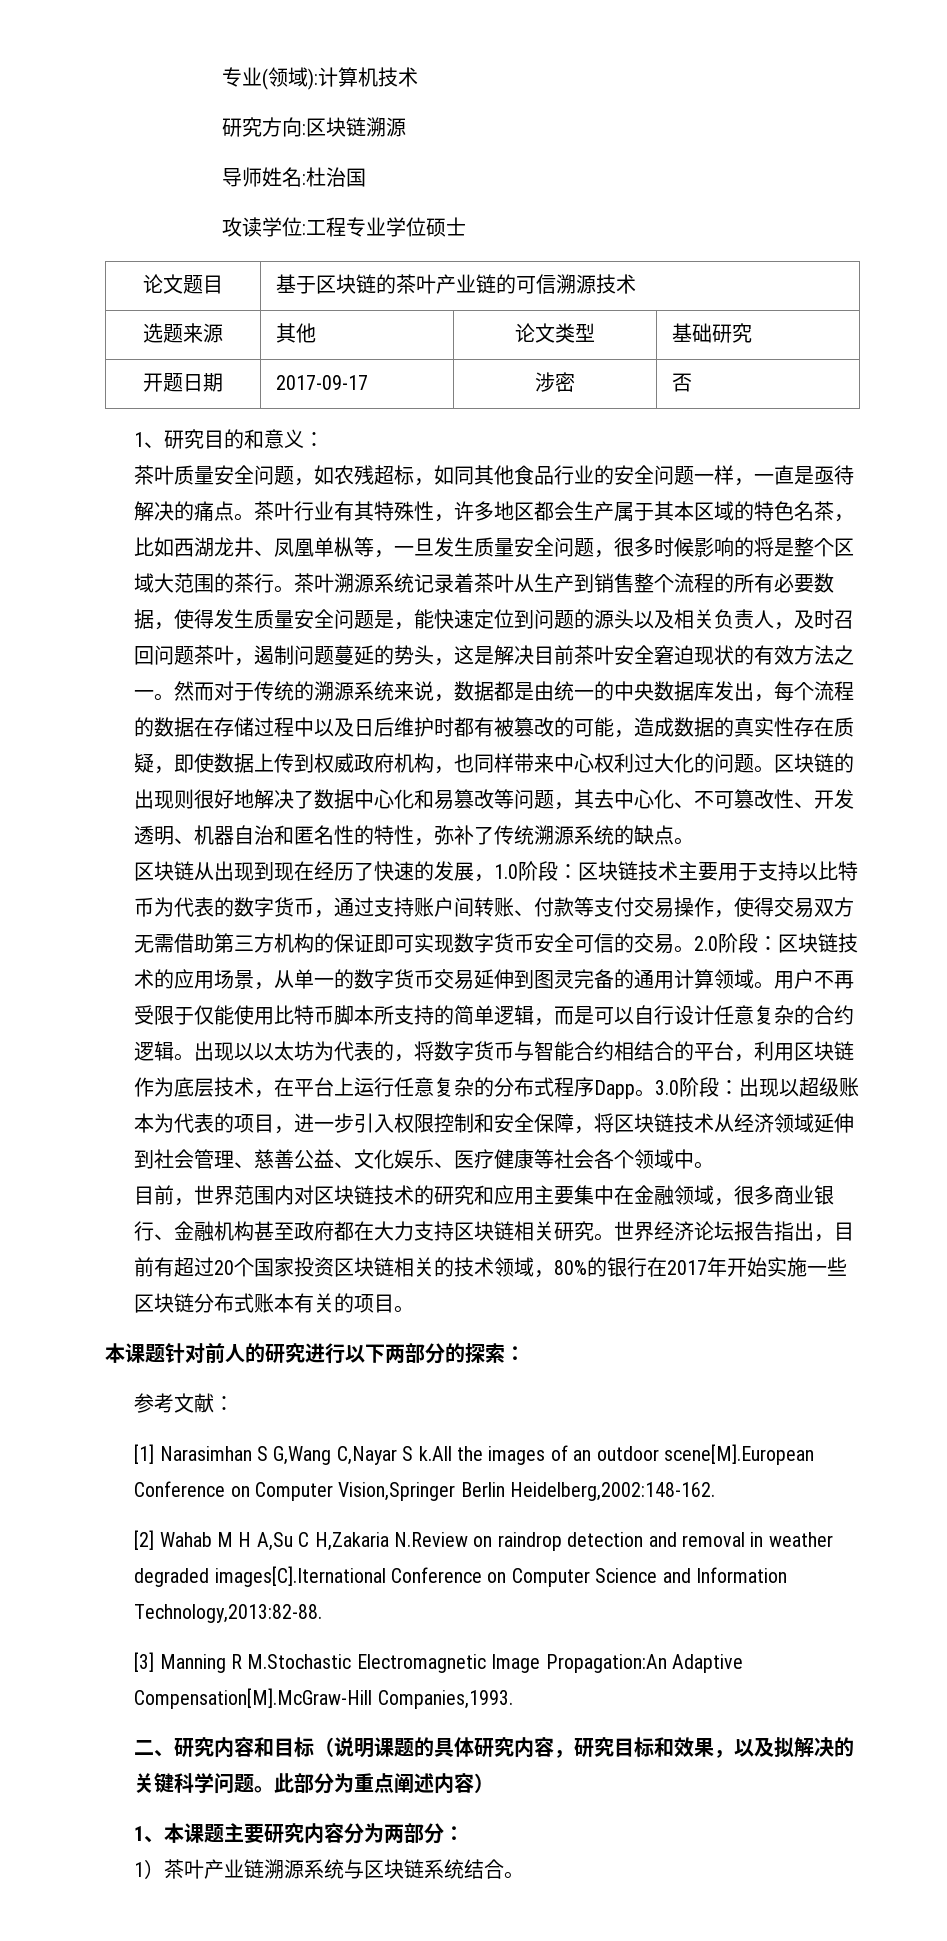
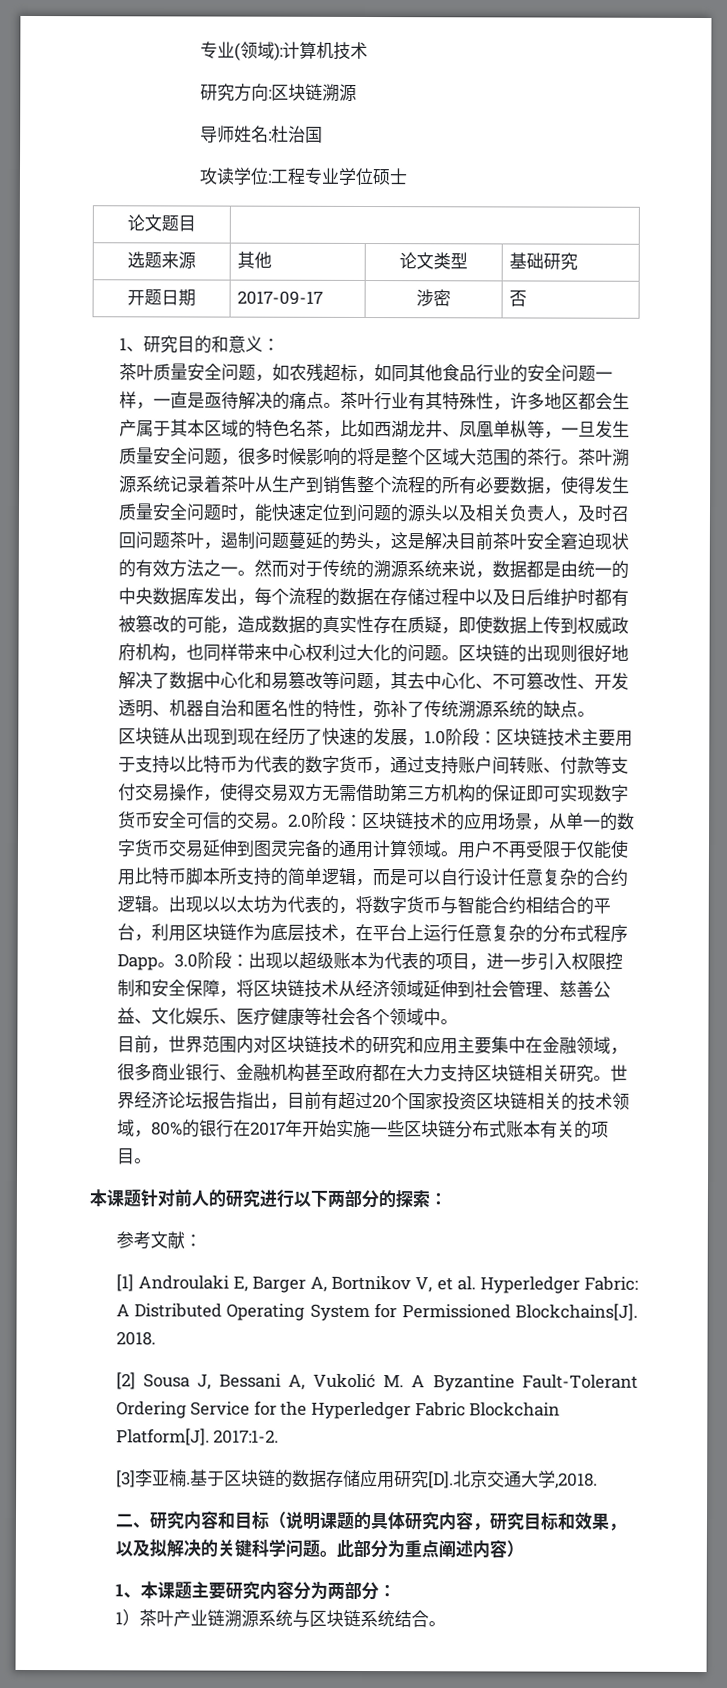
- 论文题目 | 基于区块链的茶叶产业链的可信溯源技术
+ 论文题目 |
- 茶叶溯源系统记录着茶叶从生产到销售整个流程的所有必要数据，使得发生质量安全问题是，能快速定位到问题的源头以及相关负责人，及时召回问题茶叶，遏制问题蔓延的势头，这是解决目前茶叶安全窘迫现状的有效方法之一。
+ 茶叶溯源系统记录着茶叶从生产到销售整个流程的所有必要数据，使得发生质量安全问题时，能快速定位到问题的源头以及相关负责人，及时召回问题茶叶，遏制问题蔓延的势头，这是解决目前茶叶安全窘迫现状的有效方法之一。
- [1] Narasimhan S G,Wang C,Nayar S k.All the images of an outdoor scene[M].European Conference on Computer Vision,Springer Berlin Heidelberg,2002:148-162.
- [2] Wahab M H A,Su C H,Zakaria N.Review on raindrop detection and removal in weather degraded images[C].Iternational Conference on Computer Science and Information Technology,2013:82-88.
- [3] Manning R M.Stochastic Electromagnetic Image Propagation:An Adaptive Compensation[M].McGraw-Hill Companies,1993.
+ [1] Androulaki E, Barger A, Bortnikov V, et al. Hyperledger Fabric: A Distributed Operating System for Permissioned Blockchains[J]. 2018.
+ [2] Sousa J, Bessani A, Vukolić M. A Byzantine Fault-Tolerant Ordering Service for the Hyperledger Fabric Blockchain Platform[J]. 2017:1-2.
+ [3]李亚楠.基于区块链的数据存储应用研究[D].北京交通大学,2018.

